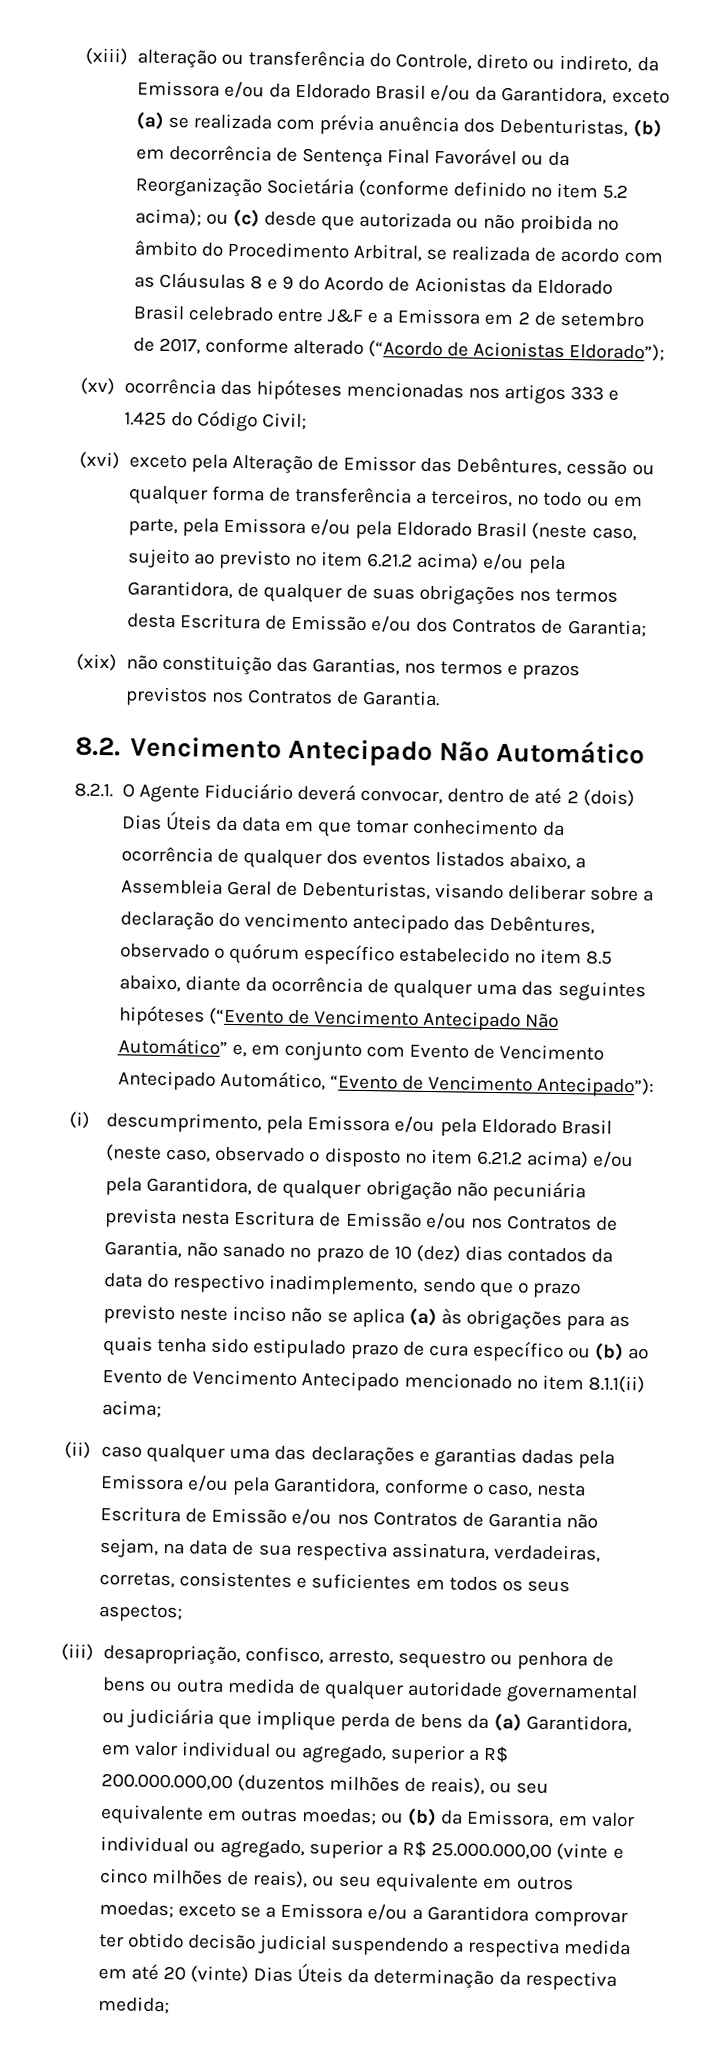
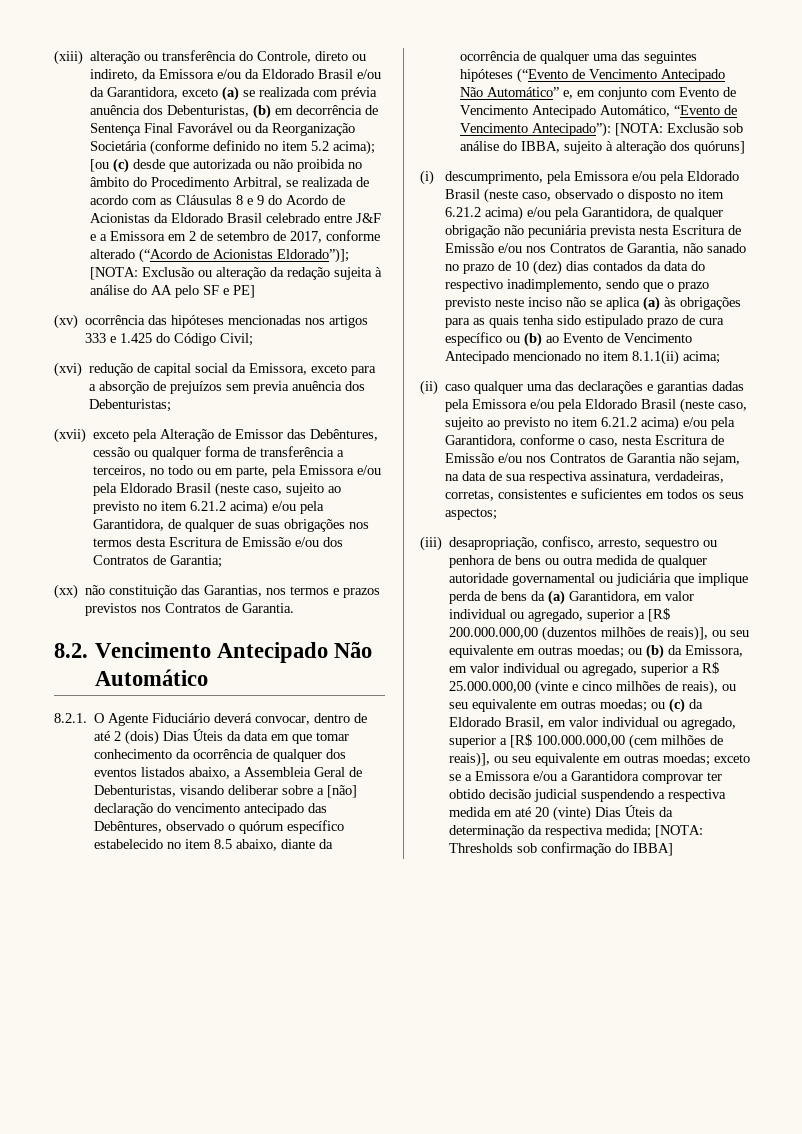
- ou (c) desde que autorizada ou não proibida no âmbito do Procedimento Arbitral, se realizada de acordo com as Cláusulas 8 e 9 do Acordo de Acionistas da Eldorado Brasil celebrado entre J&F e a Emissora em 2 de setembro de 2017, conforme alterado (“Acordo de Acionistas Eldorado”);
+ [ou (c) desde que autorizada ou não proibida no âmbito do Procedimento Arbitral, se realizada de acordo com as Cláusulas 8 e 9 do Acordo de Acionistas da Eldorado Brasil celebrado entre J&F e a Emissora em 2 de setembro de 2017, conforme alterado (“Acordo de Acionistas Eldorado”)]; [NOTA: Exclusão ou alteração da redação sujeita à análise do AA pelo SF e PE]
- (xvi) exceto pela Alteração de Emissor das Debêntures, cessão ou qualquer forma de transferência a terceiros, no todo ou em parte, pela Emissora e/ou pela Eldorado Brasil (neste caso, sujeito ao previsto no item 6.21.2 acima) e/ou pela Garantidora, de qualquer de suas obrigações nos termos desta Escritura de Emissão e/ou dos Contratos de Garantia;
+ (xvi) redução de capital social da Emissora, exceto para a absorção de prejuízos sem previa anuência dos Debenturistas;
+ (xvii) exceto pela Alteração de Emissor das Debêntures, cessão ou qualquer forma de transferência a terceiros, no todo ou em parte, pela Emissora e/ou pela Eldorado Brasil (neste caso, sujeito ao previsto no item 6.21.2 acima) e/ou pela Garantidora, de qualquer de suas obrigações nos termos desta Escritura de Emissão e/ou dos Contratos de Garantia;
- (xix) não constituição das Garantias, nos termos e prazos previstos nos Contratos de Garantia.
+ (xx) não constituição das Garantias, nos termos e prazos previstos nos Contratos de Garantia.
- 8.2.1. O Agente Fiduciário deverá convocar, dentro de até 2 (dois) Dias Úteis da data em que tomar conhecimento da ocorrência de qualquer dos eventos listados abaixo, a Assembleia Geral de Debenturistas, visando deliberar sobre a declaração do vencimento antecipado das Debêntures, observado o quórum específico estabelecido no item 8.5 abaixo, diante da ocorrência de qualquer uma das seguintes hipóteses (“Evento de Vencimento Antecipado Não Automático” e, em conjunto com Evento de Vencimento Antecipado Automático, “Evento de Vencimento Antecipado”):
+ 8.2.1. O Agente Fiduciário deverá convocar, dentro de até 2 (dois) Dias Úteis da data em que tomar conhecimento da ocorrência de qualquer dos eventos listados abaixo, a Assembleia Geral de Debenturistas, visando deliberar sobre a [não] declaração do vencimento antecipado das Debêntures, observado o quórum específico estabelecido no item 8.5 abaixo, diante da ocorrência de qualquer uma das seguintes hipóteses (“Evento de Vencimento Antecipado Não Automático” e, em conjunto com Evento de Vencimento Antecipado Automático, “Evento de Vencimento Antecipado”): [NOTA: Exclusão sob análise do IBBA, sujeito à alteração dos quóruns]
- (ii) caso qualquer uma das declarações e garantias dadas pela Emissora e/ou pela Garantidora, conforme o caso, nesta Escritura de Emissão e/ou nos Contratos de Garantia não sejam, na data de sua respectiva assinatura, verdadeiras, corretas, consistentes e suficientes em todos os seus aspectos;
+ (ii) caso qualquer uma das declarações e garantias dadas pela Emissora e/ou pela Eldorado Brasil (neste caso, sujeito ao previsto no item 6.21.2 acima) e/ou pela Garantidora, conforme o caso, nesta Escritura de Emissão e/ou nos Contratos de Garantia não sejam, na data de sua respectiva assinatura, verdadeiras, corretas, consistentes e suficientes em todos os seus aspectos;
- (iii) desapropriação, confisco, arresto, sequestro ou penhora de bens ou outra medida de qualquer autoridade governamental ou judiciária que implique perda de bens da (a) Garantidora, em valor individual ou agregado, superior a R$ 200.000.000,00 (duzentos milhões de reais), ou seu equivalente em outras moedas;
+ (iii) desapropriação, confisco, arresto, sequestro ou penhora de bens ou outra medida de qualquer autoridade governamental ou judiciária que implique perda de bens da (a) Garantidora, em valor individual ou agregado, superior a [R$ 200.000.000,00 (duzentos milhões de reais)], ou seu equivalente em outras moedas;
- ou (b) da Emissora, em valor individual ou agregado, superior a R$ 25.000.000,00 (vinte e cinco milhões de reais), ou seu equivalente em outros moedas;
+ ou (b) da Emissora, em valor individual ou agregado, superior a R$ 25.000.000,00 (vinte e cinco milhões de reais), ou seu equivalente em outras moedas; ou (c) da Eldorado Brasil, em valor individual ou agregado, superior a [R$ 100.000.000,00 (cem milhões de reais)], ou seu equivalente em outras moedas;
+ [NOTA: Thresholds sob confirmação do IBBA]

